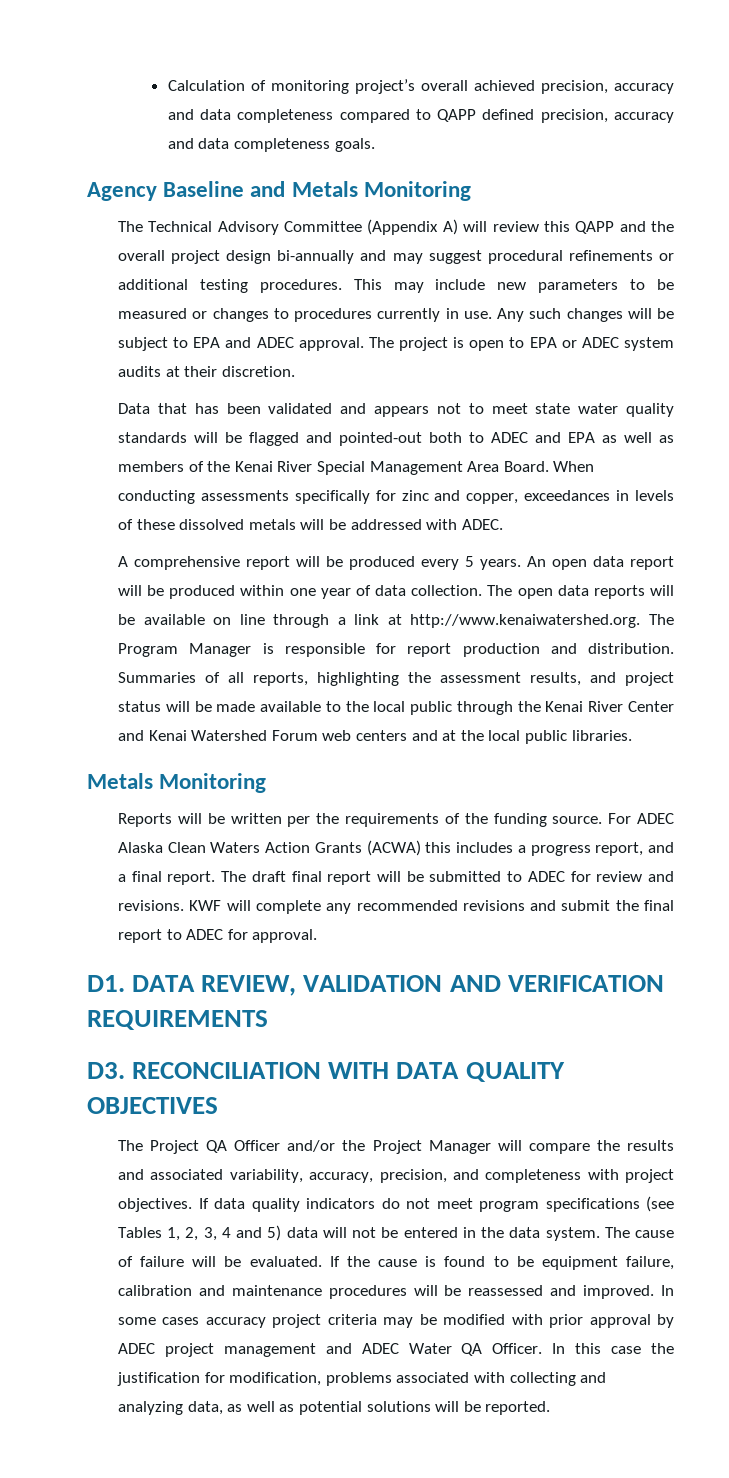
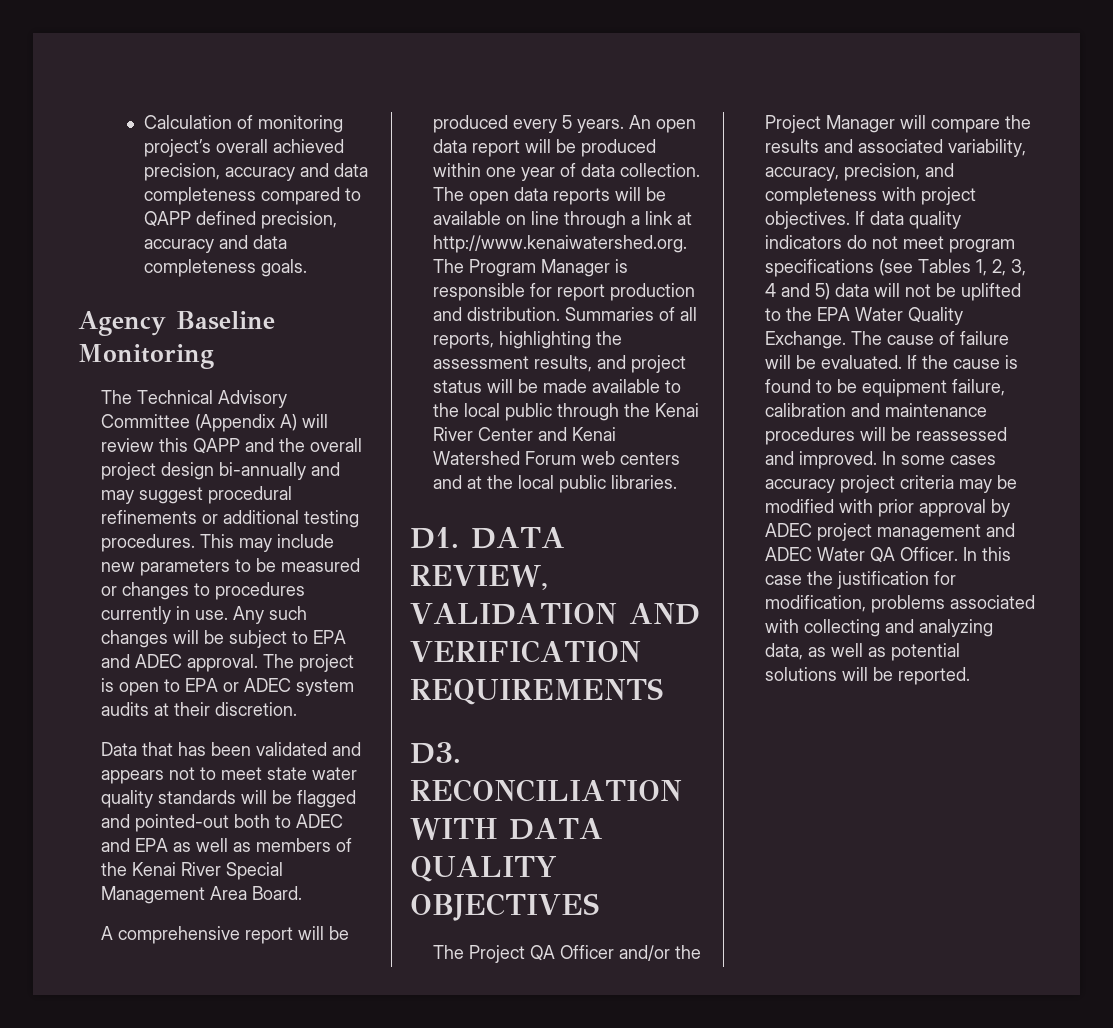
- Agency Baseline and Metals Monitoring
+ Agency Baseline Monitoring
- When conducting assessments specifically for zinc and copper, exceedances in levels of these dissolved metals will be addressed with ADEC.
  Summaries of all reports, highlighting the assessment results, and project status will be made available to the local public through the Kenai River Center and Kenai Watershed Forum web centers and at the local public libraries.
- Metals Monitoring
- Reports will be written per the requirements of the funding source. For ADEC Alaska Clean Waters Action Grants (ACWA) this includes a progress report, and a final report. The draft final report will be submitted to ADEC for review and revisions. KWF will complete any recommended revisions and submit the final report to ADEC for approval.
- If data quality indicators do not meet program specifications (see Tables 1, 2, 3, 4 and 5) data will not be entered in the data system.
+ If data quality indicators do not meet program specifications (see Tables 1, 2, 3, 4 and 5) data will not be uplifted to the EPA Water Quality Exchange.

